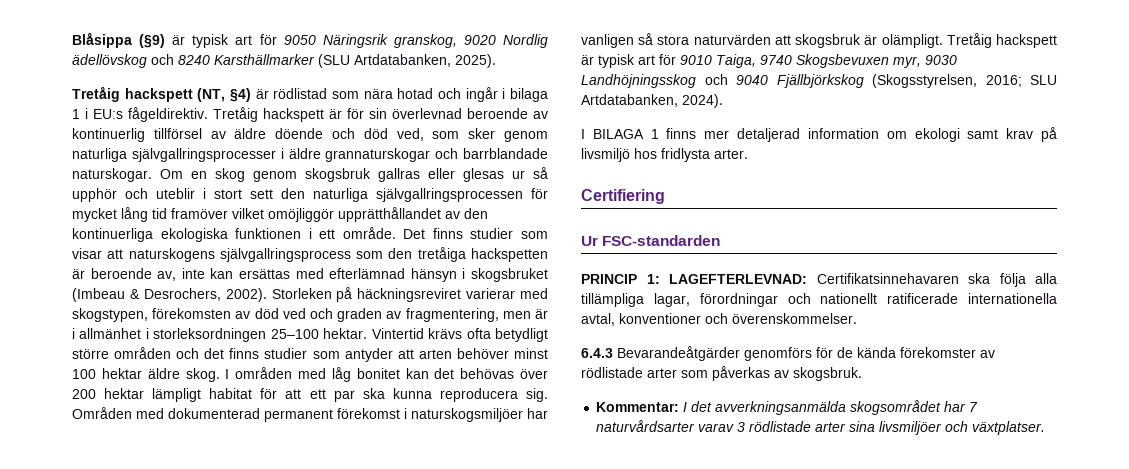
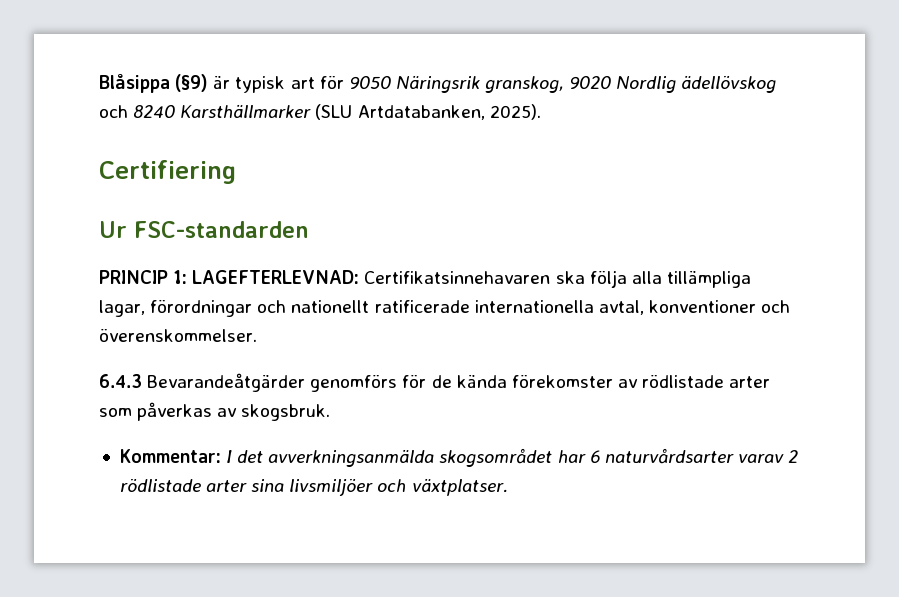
- Tretåig hackspett (NT, §4) är rödlistad som nära hotad och ingår i bilaga 1 i EU:s fågeldirektiv. Tretåig hackspett är för sin överlevnad beroende av kontinuerlig tillförsel av äldre döende och död ved, som sker genom naturliga självgallringsprocesser i äldre grannaturskogar och barrblandade naturskogar. Om en skog genom skogsbruk gallras eller glesas ur så upphör och uteblir i stort sett den naturliga självgallringsprocessen för mycket lång tid framöver vilket omöjliggör upprätthållandet av den kontinuerliga ekologiska funktionen i ett område. Det finns studier som visar att naturskogens självgallringsprocess som den tretåiga hackspetten är beroende av, inte kan ersättas med efterlämnad hänsyn i skogsbruket (Imbeau & Desrochers, 2002). Storleken på häckningsreviret varierar med skogstypen, förekomsten av död ved och graden av fragmentering, men är i allmänhet i storleksordningen 25–100 hektar. Vintertid krävs ofta betydligt större områden och det finns studier som antyder att arten behöver minst 100 hektar äldre skog. I områden med låg bonitet kan det behövas över 200 hektar lämpligt habitat för att ett par ska kunna reproducera sig. Områden med dokumenterad permanent förekomst i naturskogsmiljöer har vanligen så stora naturvärden att skogsbruk är olämpligt. Tretåig hackspett är typisk art för 9010 Taiga, 9740 Skogsbevuxen myr, 9030 Landhöjningsskog och 9040 Fjällbjörkskog (Skogsstyrelsen, 2016; SLU Artdatabanken, 2024).
- I BILAGA 1 finns mer detaljerad information om ekologi samt krav på livsmiljö hos fridlysta arter.
- Kommentar: I det avverkningsanmälda skogsområdet har 7 naturvårdsarter varav 3 rödlistade arter sina livsmiljöer och växtplatser.
+ Kommentar: I det avverkningsanmälda skogsområdet har 6 naturvårdsarter varav 2 rödlistade arter sina livsmiljöer och växtplatser.

